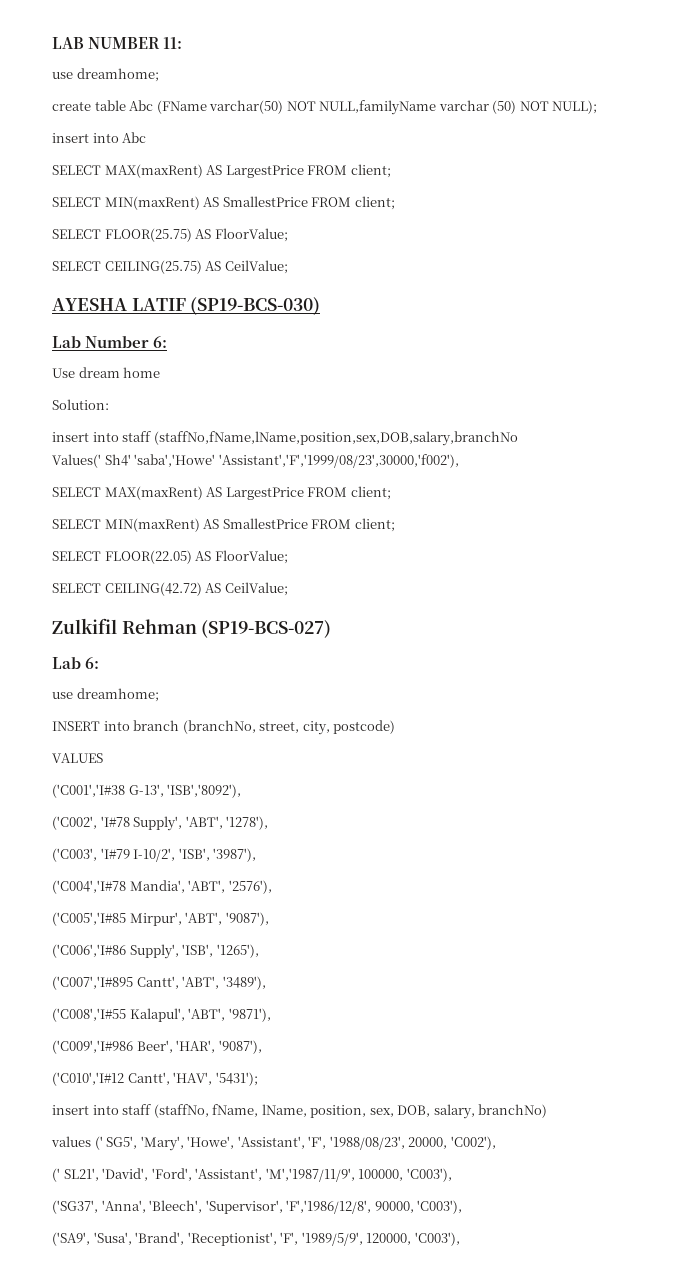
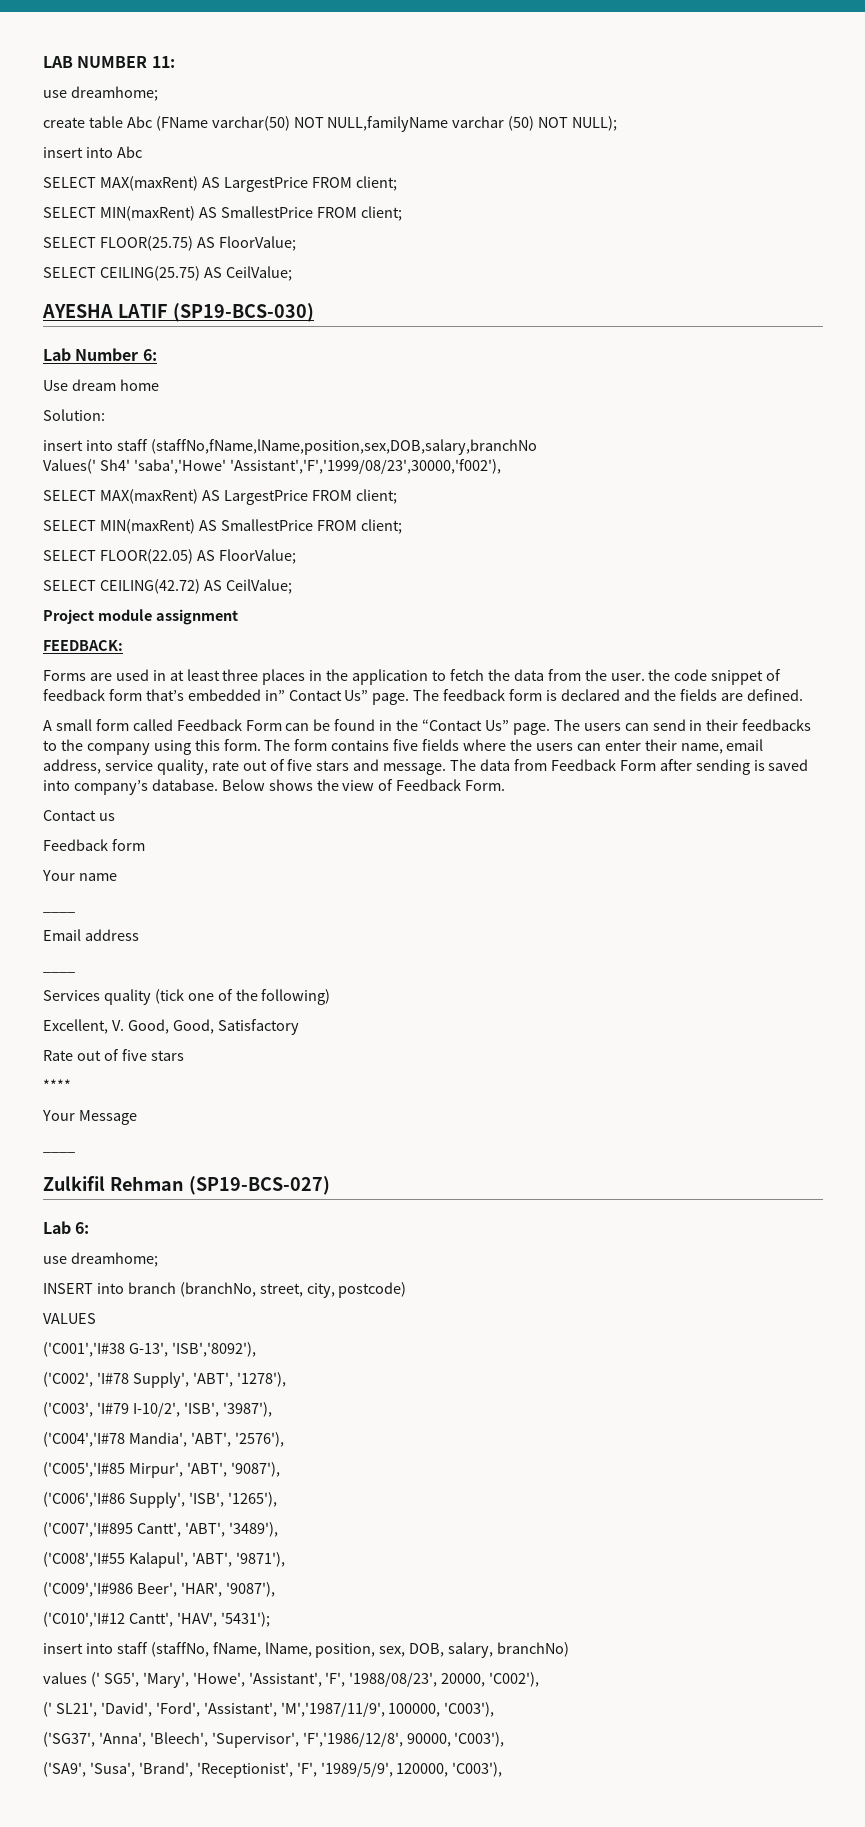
+ Project module assignment
+ FEEDBACK:
+ Forms are used in at least three places in the application to fetch the data from the user. the code snippet of feedback form that’s embedded in” Contact Us” page. The feedback form is declared and the fields are defined.
+ A small form called Feedback Form can be found in the “Contact Us” page. The users can send in their feedbacks to the company using this form. The form contains five fields where the users can enter their name, email address, service quality, rate out of five stars and message. The data from Feedback Form after sending is saved into company’s database. Below shows the view of Feedback Form.
+ Contact us
+ Feedback form
+ Your name
+ ____
+ Email address
+ ____
+ Services quality (tick one of the following)
+ Excellent, V. Good, Good, Satisfactory
+ Rate out of five stars
+ ****
+ Your Message
+ ____

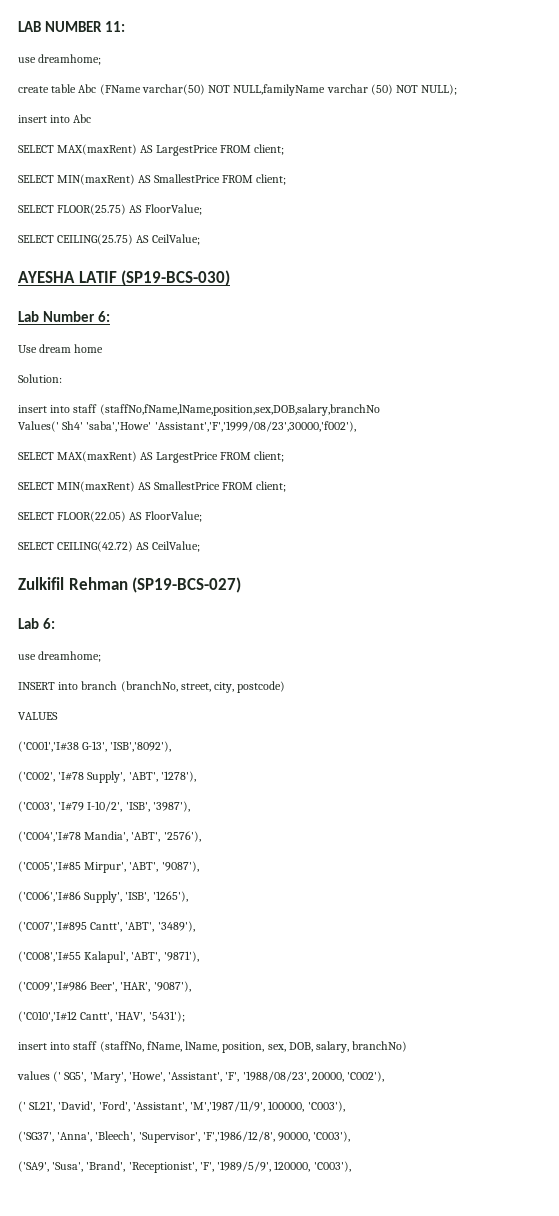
- Project module assignment
- FEEDBACK:
- Forms are used in at least three places in the application to fetch the data from the user. the code snippet of feedback form that’s embedded in” Contact Us” page. The feedback form is declared and the fields are defined.
- A small form called Feedback Form can be found in the “Contact Us” page. The users can send in their feedbacks to the company using this form. The form contains five fields where the users can enter their name, email address, service quality, rate out of five stars and message. The data from Feedback Form after sending is saved into company’s database. Below shows the view of Feedback Form.
- Contact us
- Feedback form
- Your name
- ____
- Email address
- ____
- Services quality (tick one of the following)
- Excellent, V. Good, Good, Satisfactory
- Rate out of five stars
- ****
- Your Message
- ____

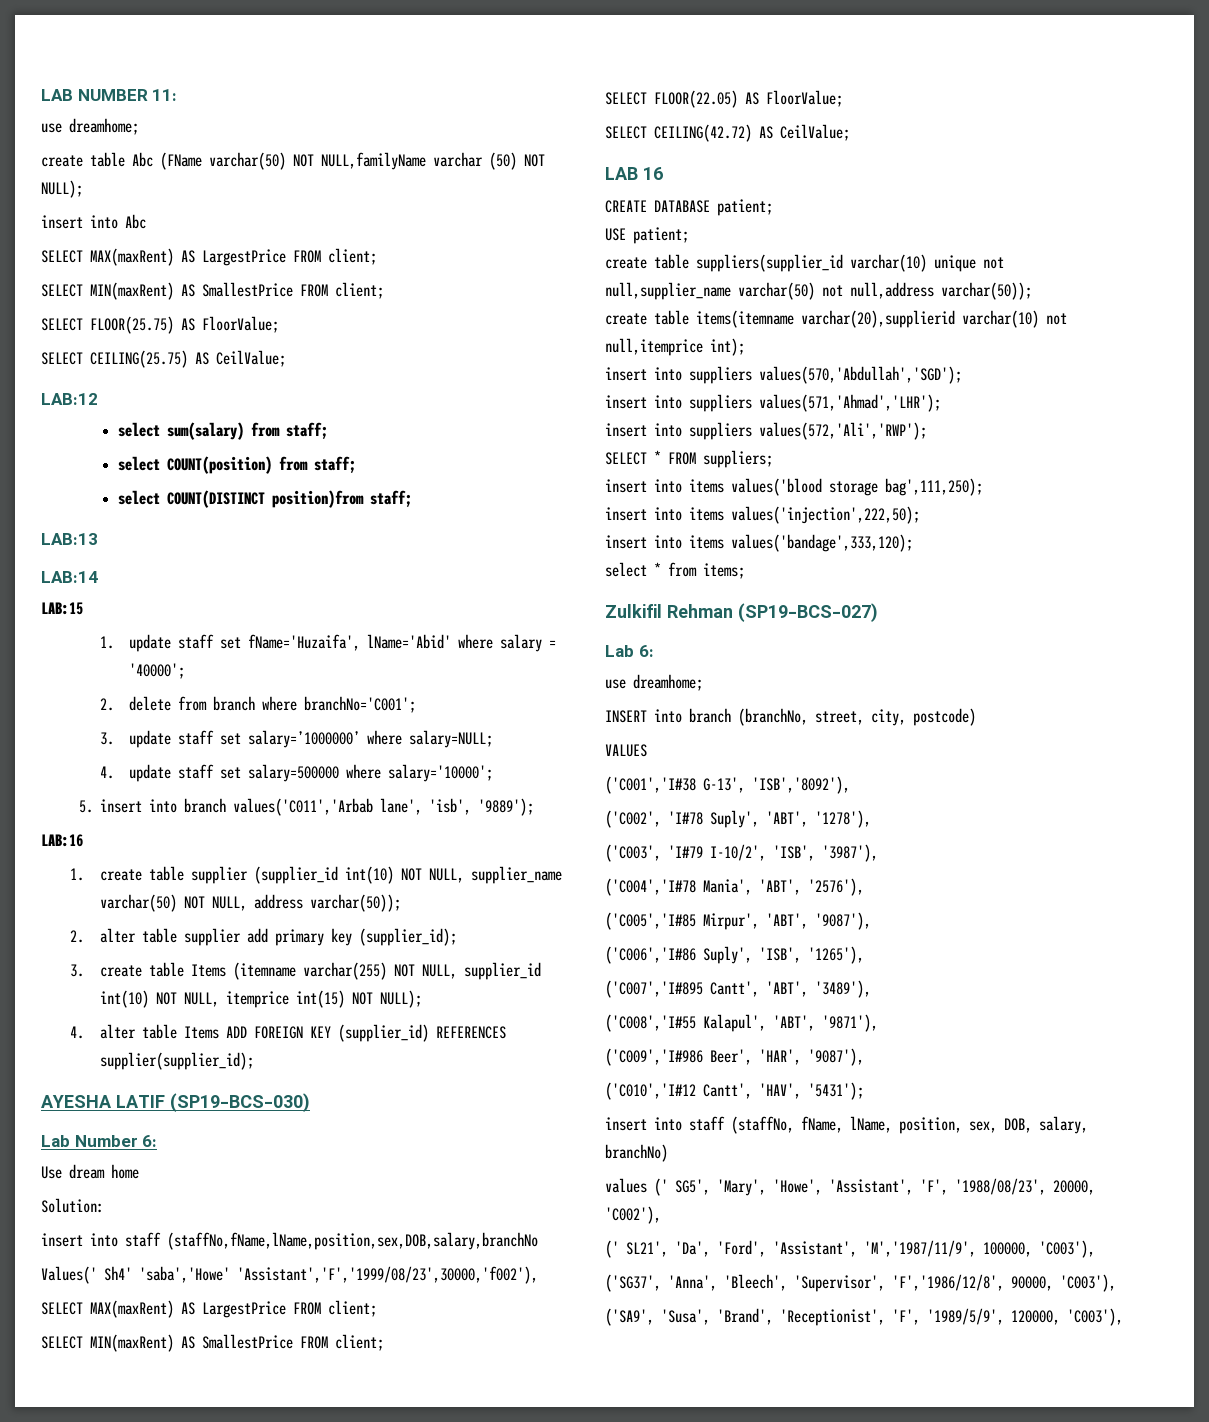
+ LAB:12
+ select sum(salary) from staff;
+ select COUNT(position) from staff;
+ select COUNT(DISTINCT position)from staff;
+ LAB:13
+ LAB:14
+ LAB:15
+ 1. update staff set fName='Huzaifa', lName='Abid' where salary = '40000';
+ 2. delete from branch where branchNo='C001';
+ 3. update staff set salary=’1000000’ where salary=NULL;
+ 4. update staff set salary=500000 where salary='10000';
+ 5. insert into branch values('C011','Arbab lane', 'isb', '9889');
+ LAB:16
+ 1. create table supplier (supplier_id int(10) NOT NULL, supplier_name varchar(50) NOT NULL, address varchar(50));
+ 2. alter table supplier add primary key (supplier_id);
+ 3. create table Items (itemname varchar(255) NOT NULL, supplier_id int(10) NOT NULL, itemprice int(15) NOT NULL);
+ 4. alter table Items ADD FOREIGN KEY (supplier_id) REFERENCES supplier(supplier_id);
+ LAB 16
+ CREATE DATABASE patient;
+ USE patient;
+ create table suppliers(supplier_id varchar(10) unique not null,supplier_name varchar(50) not null,address varchar(50));
+ create table items(itemname varchar(20),supplierid varchar(10) not null,itemprice int);
+ insert into suppliers values(570,'Abdullah','SGD');
+ insert into suppliers values(571,'Ahmad','LHR');
+ insert into suppliers values(572,'Ali','RWP');
+ SELECT * FROM suppliers;
+ insert into items values('blood storage bag',111,250);
+ insert into items values('injection',222,50);
+ insert into items values('bandage',333,120);
+ select * from items;
- ('C002', 'I#78 Supply', 'ABT', '1278'),
+ ('C002', 'I#78 Suply', 'ABT', '1278'),
- ('C004','I#78 Mandia', 'ABT', '2576'),
+ ('C004','I#78 Mania', 'ABT', '2576'),
- ('C006','I#86 Supply', 'ISB', '1265'),
+ ('C006','I#86 Suply', 'ISB', '1265'),
- (' SL21', 'David', 'Ford', 'Assistant', 'M','1987/11/9', 100000, 'C003'),
+ (' SL21', 'Da', 'Ford', 'Assistant', 'M','1987/11/9', 100000, 'C003'),

